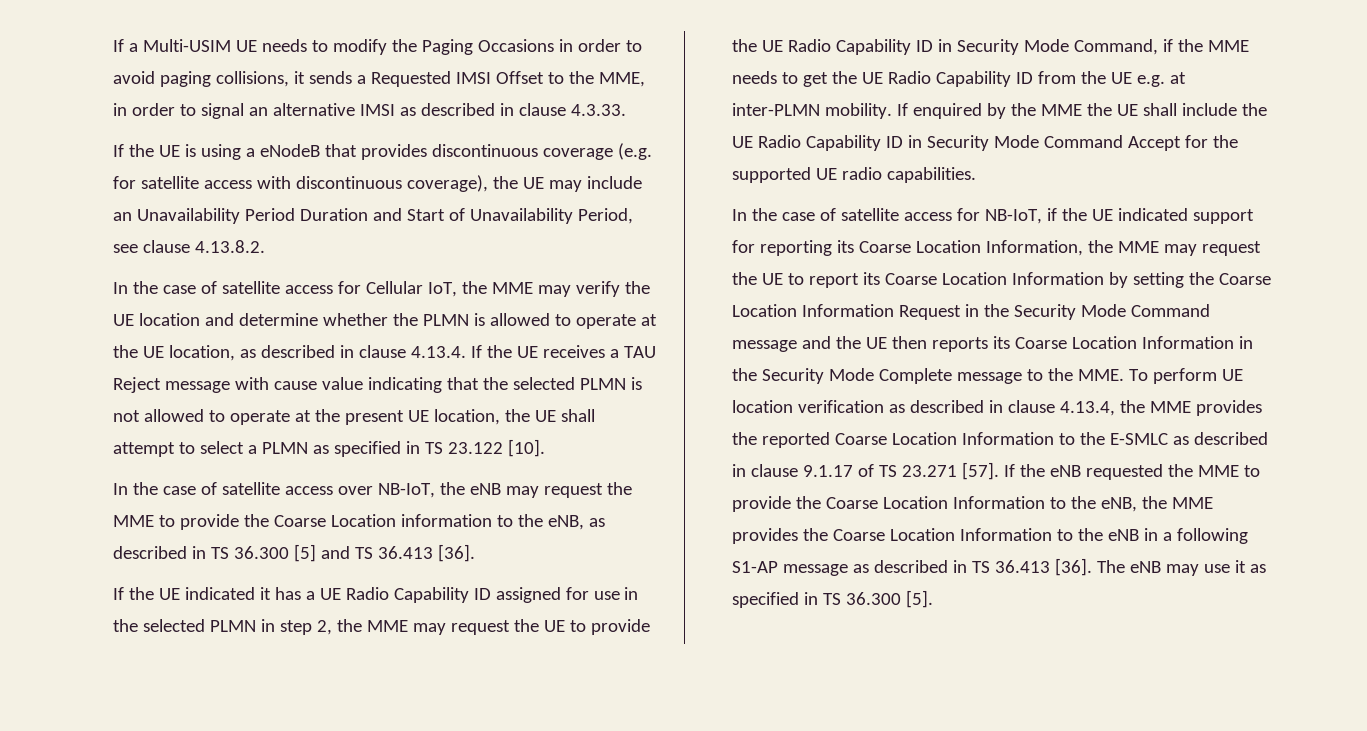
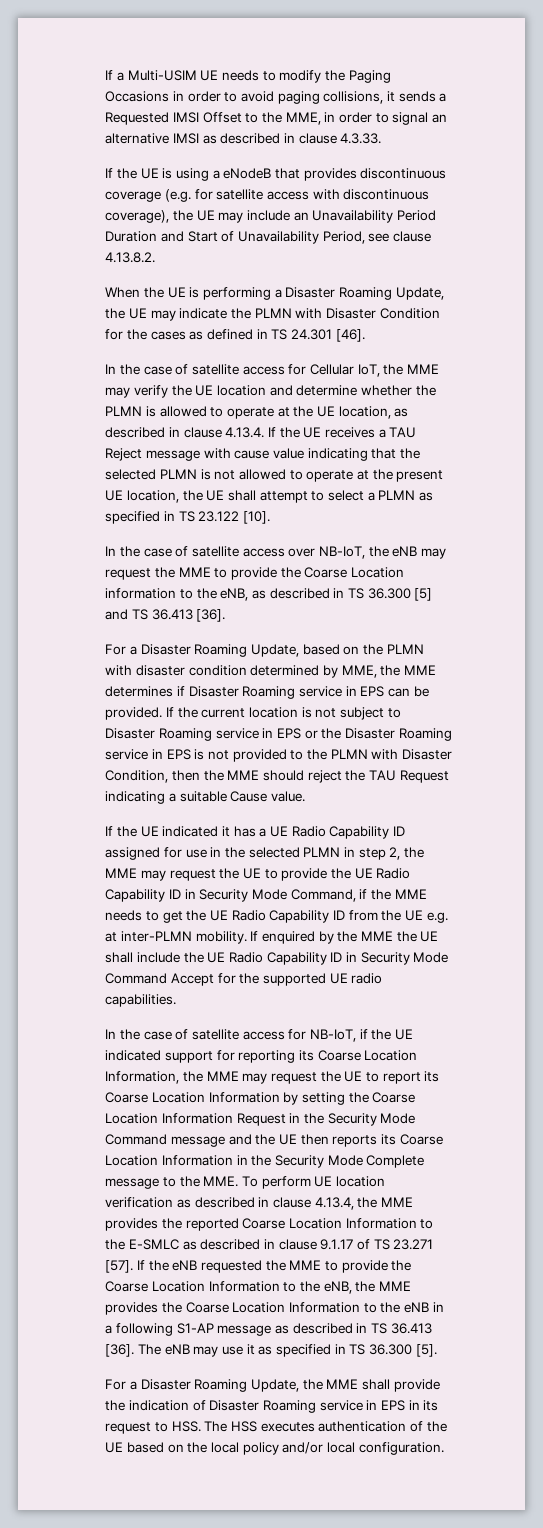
+ When the UE is performing a Disaster Roaming Update, the UE may indicate the PLMN with Disaster Condition for the cases as defined in TS 24.301 [46].
+ For a Disaster Roaming Update, based on the PLMN with disaster condition determined by MME, the MME determines if Disaster Roaming service in EPS can be provided. If the current location is not subject to Disaster Roaming service in EPS or the Disaster Roaming service in EPS is not provided to the PLMN with Disaster Condition, then the MME should reject the TAU Request indicating a suitable Cause value.
+ For a Disaster Roaming Update, the MME shall provide the indication of Disaster Roaming service in EPS in its request to HSS. The HSS executes authentication of the UE based on the local policy and/or local configuration.

